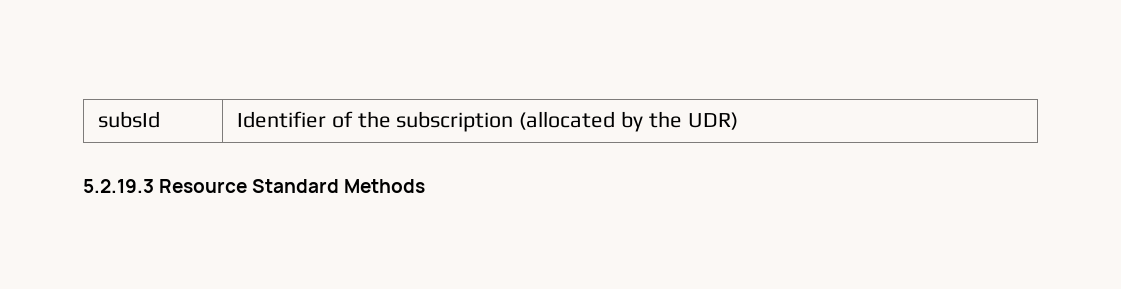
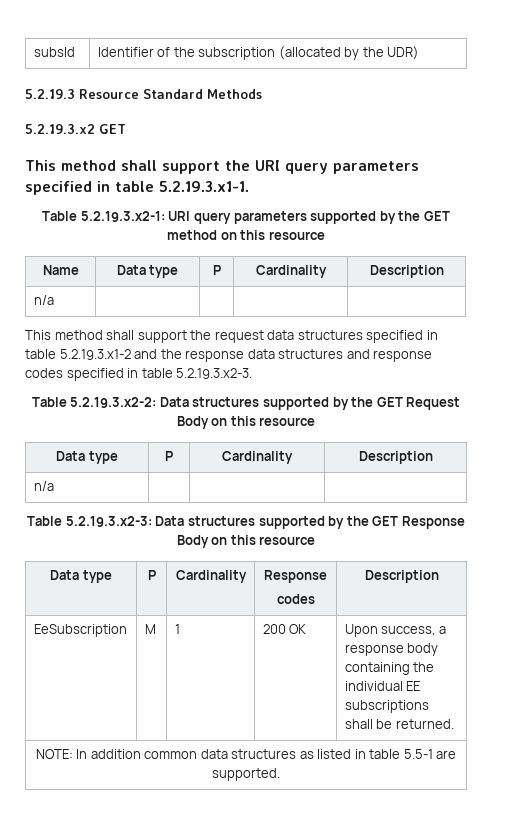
+ 5.2.19.3.x2 GET
+ This method shall support the URI query parameters specified in table 5.2.19.3.x1-1.
+ Table 5.2.19.3.x2-1: URI query parameters supported by the GET method on this resource
+ Name | Data type | P | Cardinality | Description
+ n/a | | | |
+ This method shall support the request data structures specified in table 5.2.19.3.x1-2 and the response data structures and response codes specified in table 5.2.19.3.x2-3.
+ Table 5.2.19.3.x2-2: Data structures supported by the GET Request Body on this resource
+ Data type | P | Cardinality | Description
+ n/a | | |
+ Table 5.2.19.3.x2-3: Data structures supported by the GET Response Body on this resource
+ Data type | P | Cardinality | Response
+ codes | Description
+ EeSubscription | M | 1 | 200 OK | Upon success, a response body containing the individual EE subscriptions shall be returned.
+ NOTE: In addition common data structures as listed in table 5.5-1 are supported.

